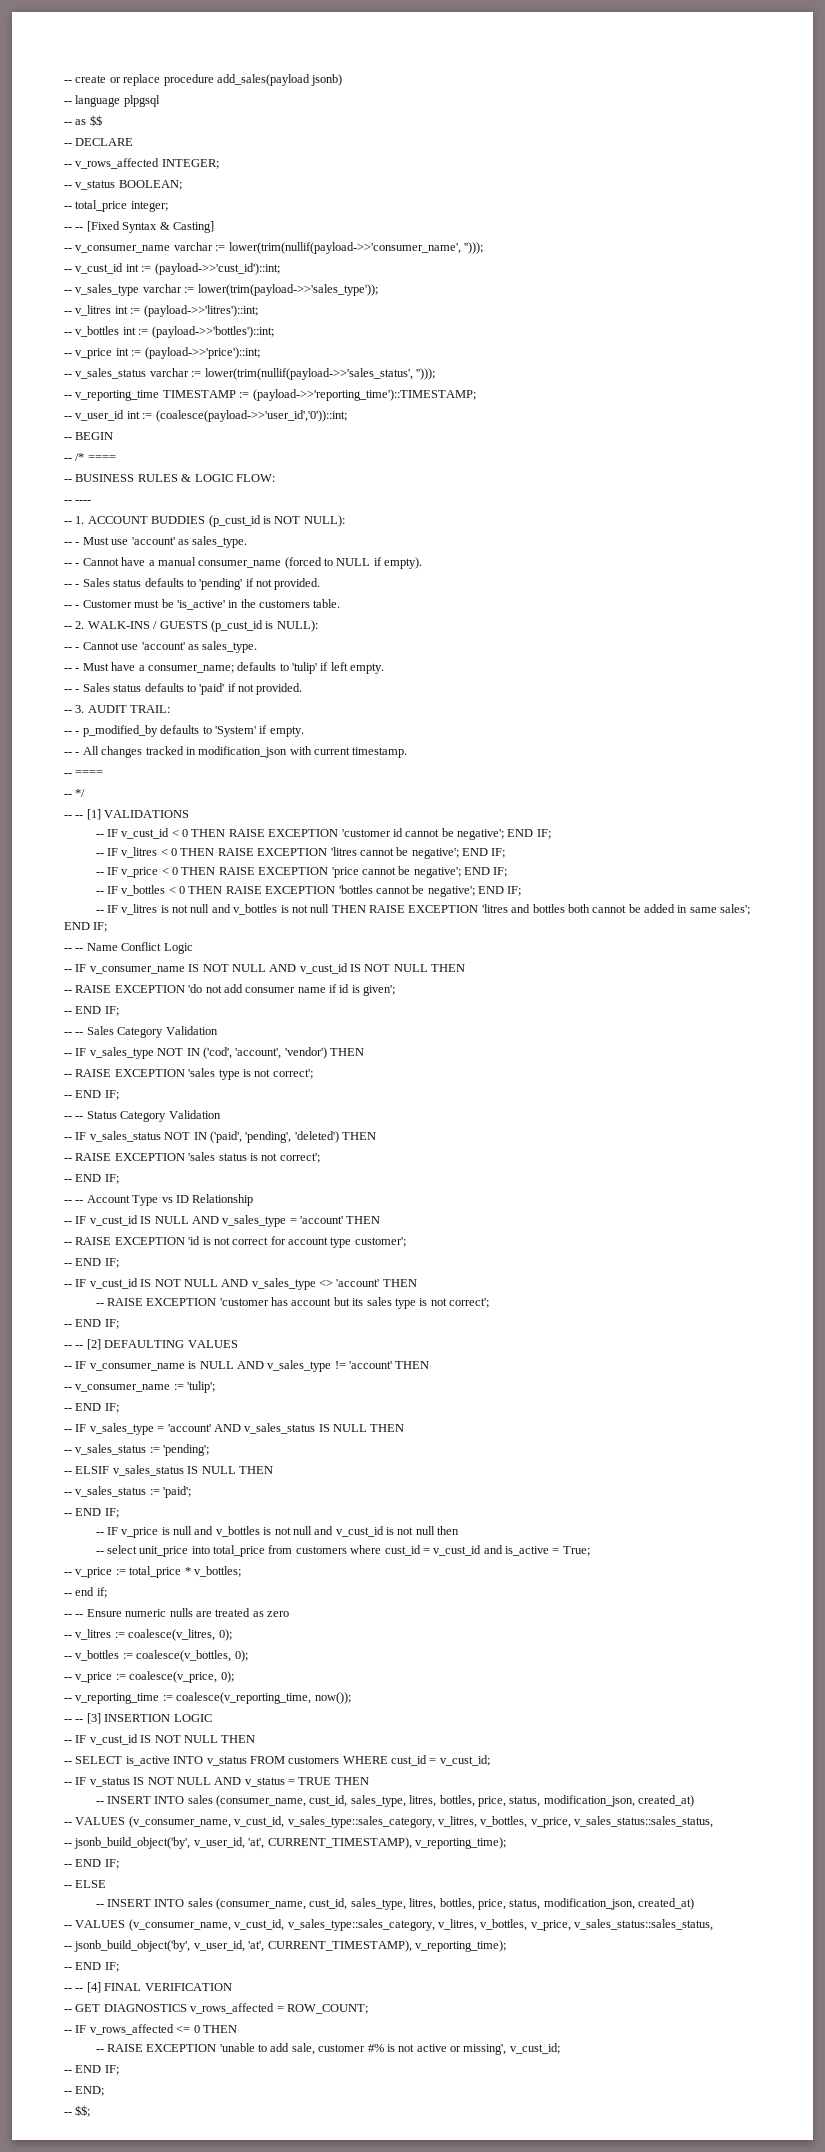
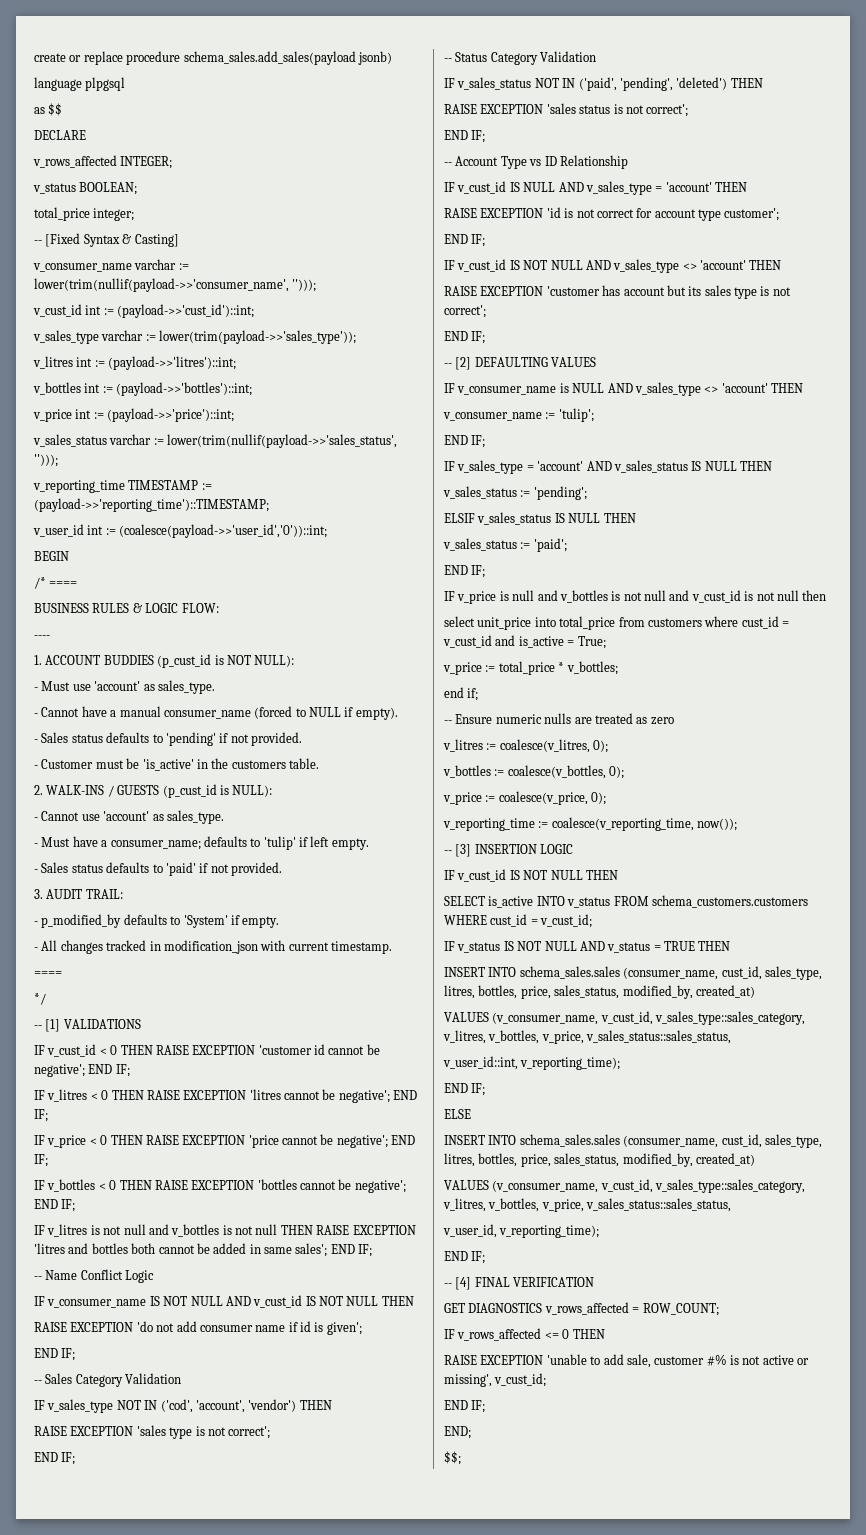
- -- create or replace procedure add_sales(payload jsonb)
+ create or replace procedure schema_sales.add_sales(payload jsonb)
- -- language plpgsql
+ language plpgsql
- -- as $$
+ as $$
- -- DECLARE
+ DECLARE
- -- v_rows_affected INTEGER;
+ v_rows_affected INTEGER;
- -- v_status BOOLEAN;
+ v_status BOOLEAN;
- -- total_price integer;
+ total_price integer;
- -- -- [Fixed Syntax & Casting]
+ -- [Fixed Syntax & Casting]
- -- v_consumer_name varchar := lower(trim(nullif(payload->>'consumer_name', '')));
+ v_consumer_name varchar := lower(trim(nullif(payload->>'consumer_name', '')));
- -- v_cust_id int := (payload->>'cust_id')::int;
+ v_cust_id int := (payload->>'cust_id')::int;
- -- v_sales_type varchar := lower(trim(payload->>'sales_type'));
+ v_sales_type varchar := lower(trim(payload->>'sales_type'));
- -- v_litres int := (payload->>'litres')::int;
+ v_litres int := (payload->>'litres')::int;
- -- v_bottles int := (payload->>'bottles')::int;
+ v_bottles int := (payload->>'bottles')::int;
- -- v_price int := (payload->>'price')::int;
+ v_price int := (payload->>'price')::int;
- -- v_sales_status varchar := lower(trim(nullif(payload->>'sales_status', '')));
+ v_sales_status varchar := lower(trim(nullif(payload->>'sales_status', '')));
- -- v_reporting_time TIMESTAMP := (payload->>'reporting_time')::TIMESTAMP;
+ v_reporting_time TIMESTAMP := (payload->>'reporting_time')::TIMESTAMP;
- -- v_user_id int := (coalesce(payload->>'user_id','0'))::int;
+ v_user_id int := (coalesce(payload->>'user_id','0'))::int;
- -- BEGIN
+ BEGIN
- -- /* ====
+ /* ====
- -- BUSINESS RULES & LOGIC FLOW:
+ BUSINESS RULES & LOGIC FLOW:
- -- ----
+ ----
- -- 1. ACCOUNT BUDDIES (p_cust_id is NOT NULL):
+ 1. ACCOUNT BUDDIES (p_cust_id is NOT NULL):
- -- - Must use 'account' as sales_type.
+ - Must use 'account' as sales_type.
- -- - Cannot have a manual consumer_name (forced to NULL if empty).
+ - Cannot have a manual consumer_name (forced to NULL if empty).
- -- - Sales status defaults to 'pending' if not provided.
+ - Sales status defaults to 'pending' if not provided.
- -- - Customer must be 'is_active' in the customers table.
+ - Customer must be 'is_active' in the customers table.
- -- 2. WALK-INS / GUESTS (p_cust_id is NULL):
+ 2. WALK-INS / GUESTS (p_cust_id is NULL):
- -- - Cannot use 'account' as sales_type.
+ - Cannot use 'account' as sales_type.
- -- - Must have a consumer_name; defaults to 'tulip' if left empty.
+ - Must have a consumer_name; defaults to 'tulip' if left empty.
- -- - Sales status defaults to 'paid' if not provided.
+ - Sales status defaults to 'paid' if not provided.
- -- 3. AUDIT TRAIL:
+ 3. AUDIT TRAIL:
- -- - p_modified_by defaults to 'System' if empty.
+ - p_modified_by defaults to 'System' if empty.
- -- - All changes tracked in modification_json with current timestamp.
- -- ====
- -- */
+ - All changes tracked in modification_json with current timestamp.
+ ====
+ */
- -- -- [1] VALIDATIONS
+ -- [1] VALIDATIONS
- -- IF v_cust_id < 0 THEN RAISE EXCEPTION 'customer id cannot be negative'; END IF;
+ IF v_cust_id < 0 THEN RAISE EXCEPTION 'customer id cannot be negative'; END IF;
- -- IF v_litres < 0 THEN RAISE EXCEPTION 'litres cannot be negative'; END IF;
+ IF v_litres < 0 THEN RAISE EXCEPTION 'litres cannot be negative'; END IF;
- -- IF v_price < 0 THEN RAISE EXCEPTION 'price cannot be negative'; END IF;
+ IF v_price < 0 THEN RAISE EXCEPTION 'price cannot be negative'; END IF;
- -- IF v_bottles < 0 THEN RAISE EXCEPTION 'bottles cannot be negative'; END IF;
+ IF v_bottles < 0 THEN RAISE EXCEPTION 'bottles cannot be negative'; END IF;
- -- IF v_litres is not null and v_bottles is not null THEN RAISE EXCEPTION 'litres and bottles both cannot be added in same sales'; END IF;
+ IF v_litres is not null and v_bottles is not null THEN RAISE EXCEPTION 'litres and bottles both cannot be added in same sales'; END IF;
- -- -- Name Conflict Logic
+ -- Name Conflict Logic
- -- IF v_consumer_name IS NOT NULL AND v_cust_id IS NOT NULL THEN
+ IF v_consumer_name IS NOT NULL AND v_cust_id IS NOT NULL THEN
- -- RAISE EXCEPTION 'do not add consumer name if id is given';
- -- END IF;
- -- -- Sales Category Validation
+ RAISE EXCEPTION 'do not add consumer name if id is given';
+ END IF;
+ -- Sales Category Validation
- -- IF v_sales_type NOT IN ('cod', 'account', 'vendor') THEN
+ IF v_sales_type NOT IN ('cod', 'account', 'vendor') THEN
- -- RAISE EXCEPTION 'sales type is not correct';
- -- END IF;
- -- -- Status Category Validation
+ RAISE EXCEPTION 'sales type is not correct';
+ END IF;
+ -- Status Category Validation
- -- IF v_sales_status NOT IN ('paid', 'pending', 'deleted') THEN
+ IF v_sales_status NOT IN ('paid', 'pending', 'deleted') THEN
- -- RAISE EXCEPTION 'sales status is not correct';
- -- END IF;
- -- -- Account Type vs ID Relationship
+ RAISE EXCEPTION 'sales status is not correct';
+ END IF;
+ -- Account Type vs ID Relationship
- -- IF v_cust_id IS NULL AND v_sales_type = 'account' THEN
+ IF v_cust_id IS NULL AND v_sales_type = 'account' THEN
- -- RAISE EXCEPTION 'id is not correct for account type customer';
- -- END IF;
- -- IF v_cust_id IS NOT NULL AND v_sales_type <> 'account' THEN
+ RAISE EXCEPTION 'id is not correct for account type customer';
+ END IF;
+ IF v_cust_id IS NOT NULL AND v_sales_type <> 'account' THEN
- -- RAISE EXCEPTION 'customer has account but its sales type is not correct';
- -- END IF;
- -- -- [2] DEFAULTING VALUES
+ RAISE EXCEPTION 'customer has account but its sales type is not correct';
+ END IF;
+ -- [2] DEFAULTING VALUES
- -- IF v_consumer_name is NULL AND v_sales_type != 'account' THEN
- -- v_consumer_name := 'tulip';
- -- END IF;
- -- IF v_sales_type = 'account' AND v_sales_status IS NULL THEN
+ IF v_consumer_name is NULL AND v_sales_type <> 'account' THEN
+ v_consumer_name := 'tulip';
+ END IF;
+ IF v_sales_type = 'account' AND v_sales_status IS NULL THEN
- -- v_sales_status := 'pending';
+ v_sales_status := 'pending';
- -- ELSIF v_sales_status IS NULL THEN
+ ELSIF v_sales_status IS NULL THEN
- -- v_sales_status := 'paid';
- -- END IF;
- -- IF v_price is null and v_bottles is not null and v_cust_id is not null then
+ v_sales_status := 'paid';
+ END IF;
+ IF v_price is null and v_bottles is not null and v_cust_id is not null then
- -- select unit_price into total_price from customers where cust_id = v_cust_id and is_active = True;
+ select unit_price into total_price from customers where cust_id = v_cust_id and is_active = True;
- -- v_price := total_price * v_bottles;
+ v_price := total_price * v_bottles;
- -- end if;
+ end if;
- -- -- Ensure numeric nulls are treated as zero
+ -- Ensure numeric nulls are treated as zero
- -- v_litres := coalesce(v_litres, 0);
+ v_litres := coalesce(v_litres, 0);
- -- v_bottles := coalesce(v_bottles, 0);
+ v_bottles := coalesce(v_bottles, 0);
- -- v_price := coalesce(v_price, 0);
+ v_price := coalesce(v_price, 0);
- -- v_reporting_time := coalesce(v_reporting_time, now());
+ v_reporting_time := coalesce(v_reporting_time, now());
- -- -- [3] INSERTION LOGIC
+ -- [3] INSERTION LOGIC
- -- IF v_cust_id IS NOT NULL THEN
+ IF v_cust_id IS NOT NULL THEN
- -- SELECT is_active INTO v_status FROM customers WHERE cust_id = v_cust_id;
+ SELECT is_active INTO v_status FROM schema_customers.customers WHERE cust_id = v_cust_id;
- -- IF v_status IS NOT NULL AND v_status = TRUE THEN
- -- INSERT INTO sales (consumer_name, cust_id, sales_type, litres, bottles, price, status, modification_json, created_at)
- -- VALUES (v_consumer_name, v_cust_id, v_sales_type::sales_category, v_litres, v_bottles, v_price, v_sales_status::sales_status,
- -- jsonb_build_object('by', v_user_id, 'at', CURRENT_TIMESTAMP), v_reporting_time);
- -- END IF;
- -- ELSE
- -- INSERT INTO sales (consumer_name, cust_id, sales_type, litres, bottles, price, status, modification_json, created_at)
- -- VALUES (v_consumer_name, v_cust_id, v_sales_type::sales_category, v_litres, v_bottles, v_price, v_sales_status::sales_status,
- -- jsonb_build_object('by', v_user_id, 'at', CURRENT_TIMESTAMP), v_reporting_time);
- -- END IF;
- -- -- [4] FINAL VERIFICATION
+ IF v_status IS NOT NULL AND v_status = TRUE THEN
+ INSERT INTO schema_sales.sales (consumer_name, cust_id, sales_type, litres, bottles, price, sales_status, modified_by, created_at)
+ VALUES (v_consumer_name, v_cust_id, v_sales_type::sales_category, v_litres, v_bottles, v_price, v_sales_status::sales_status,
+ v_user_id::int, v_reporting_time);
+ END IF;
+ ELSE
+ INSERT INTO schema_sales.sales (consumer_name, cust_id, sales_type, litres, bottles, price, sales_status, modified_by, created_at)
+ VALUES (v_consumer_name, v_cust_id, v_sales_type::sales_category, v_litres, v_bottles, v_price, v_sales_status::sales_status,
+ v_user_id, v_reporting_time);
+ END IF;
+ -- [4] FINAL VERIFICATION
- -- GET DIAGNOSTICS v_rows_affected = ROW_COUNT;
+ GET DIAGNOSTICS v_rows_affected = ROW_COUNT;
- -- IF v_rows_affected <= 0 THEN
+ IF v_rows_affected <= 0 THEN
- -- RAISE EXCEPTION 'unable to add sale, customer #% is not active or missing', v_cust_id;
- -- END IF;
- -- END;
+ RAISE EXCEPTION 'unable to add sale, customer #% is not active or missing', v_cust_id;
+ END IF;
+ END;
- -- $$;
+ $$;

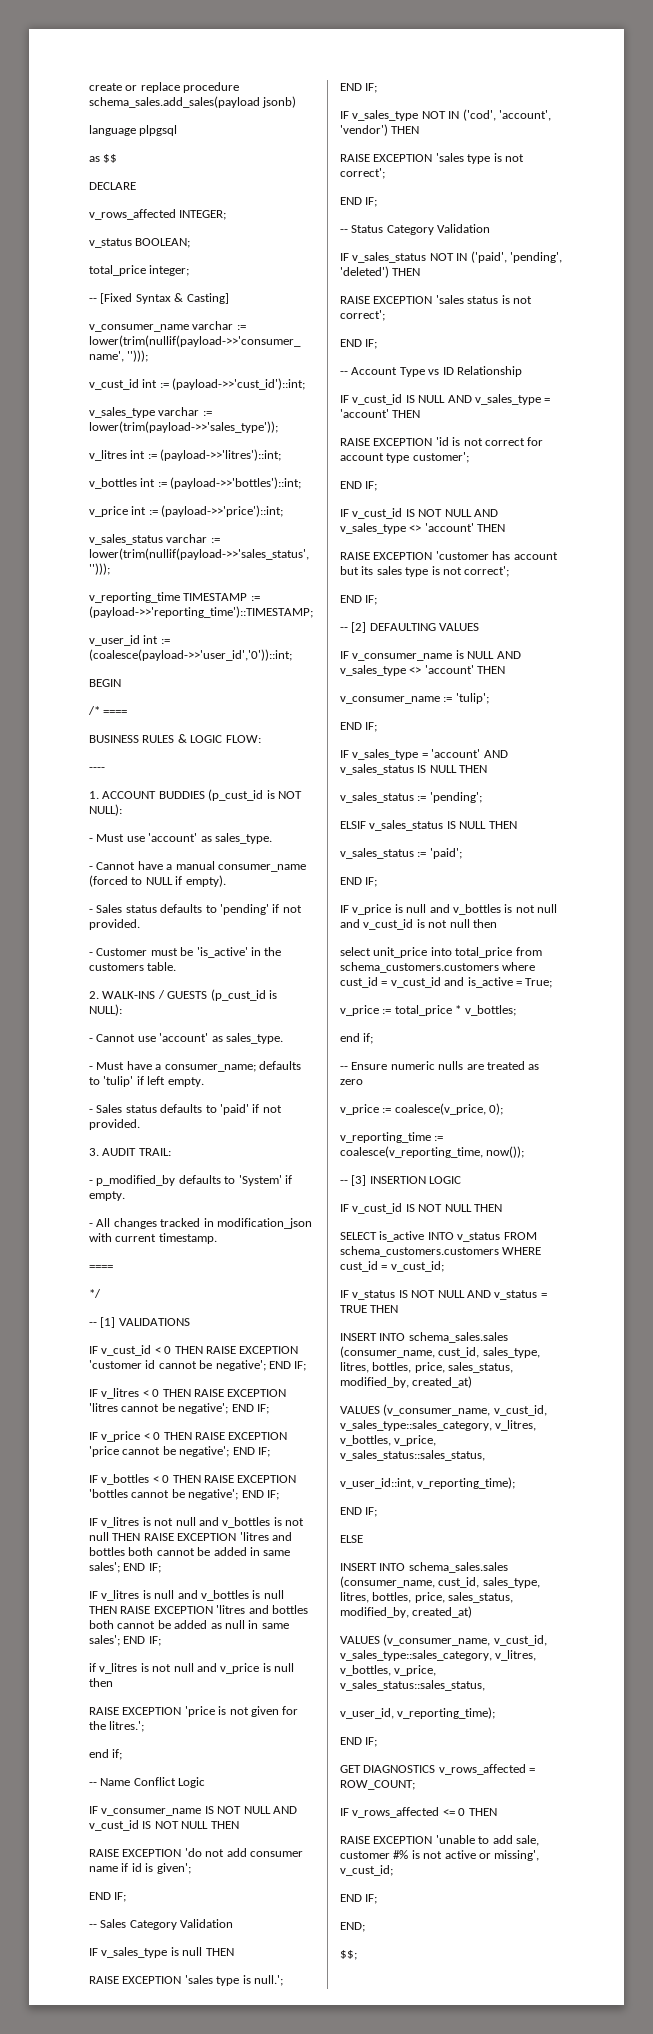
+ IF v_litres is null and v_bottles is null THEN RAISE EXCEPTION 'litres and bottles both cannot be added as null in same sales'; END IF;
+ if v_litres is not null and v_price is null then
+ RAISE EXCEPTION 'price is not given for the litres.';
+ end if;
+ IF v_sales_type is null THEN
+ RAISE EXCEPTION 'sales type is null.';
+ END IF;
- select unit_price into total_price from customers where cust_id = v_cust_id and is_active = True;
+ select unit_price into total_price from schema_customers.customers where cust_id = v_cust_id and is_active = True;
- v_litres := coalesce(v_litres, 0);
- v_bottles := coalesce(v_bottles, 0);
- -- [4] FINAL VERIFICATION

